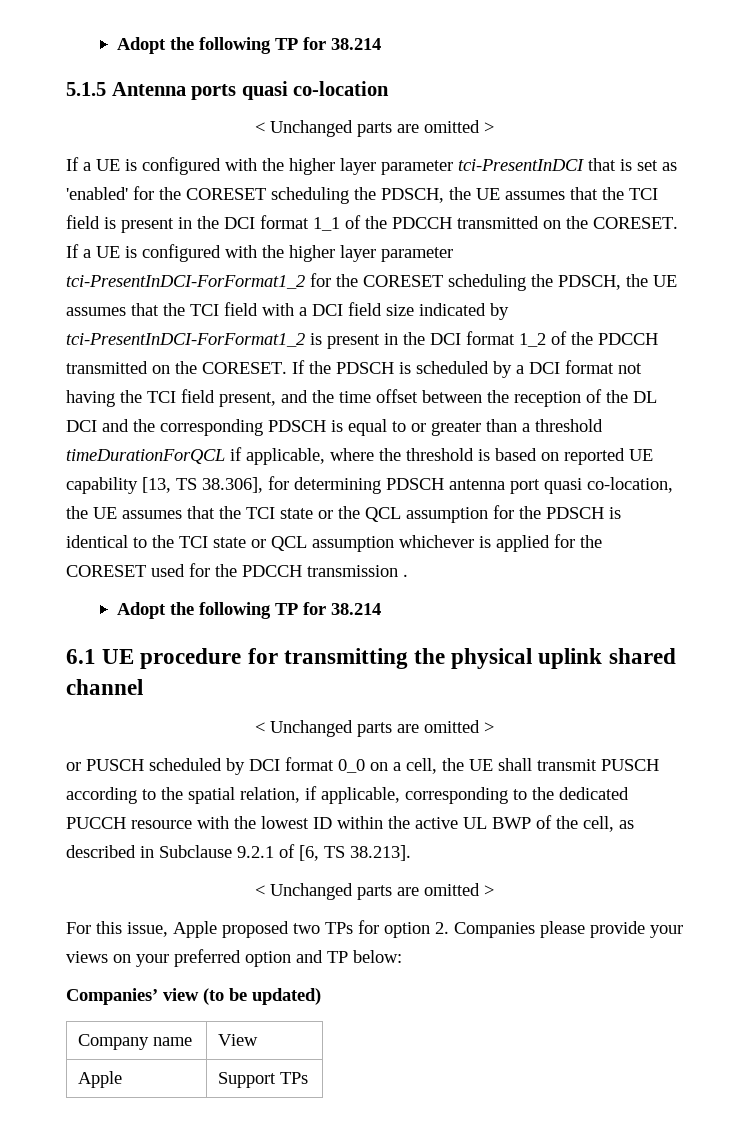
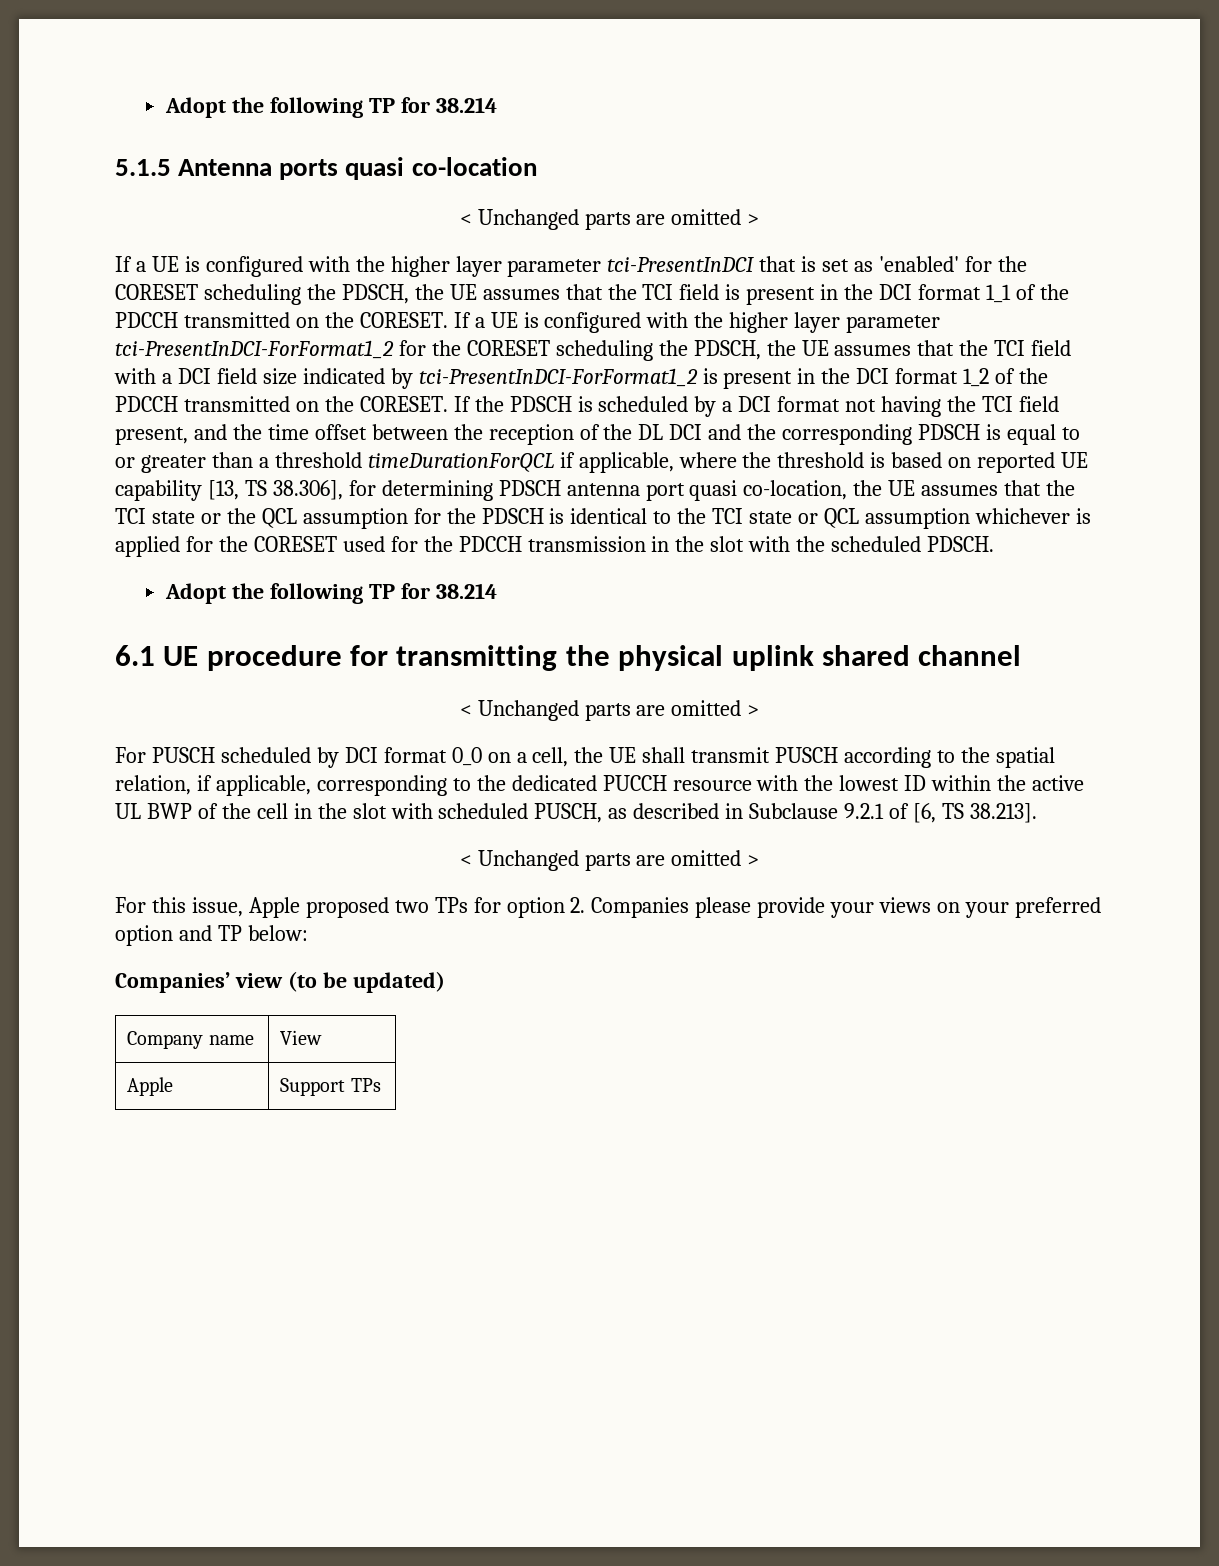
- If the PDSCH is scheduled by a DCI format not having the TCI field present, and the time offset between the reception of the DL DCI and the corresponding PDSCH is equal to or greater than a threshold timeDurationForQCL if applicable, where the threshold is based on reported UE capability [13, TS 38.306], for determining PDSCH antenna port quasi co-location, the UE assumes that the TCI state or the QCL assumption for the PDSCH is identical to the TCI state or QCL assumption whichever is applied for the CORESET used for the PDCCH transmission .
+ If the PDSCH is scheduled by a DCI format not having the TCI field present, and the time offset between the reception of the DL DCI and the corresponding PDSCH is equal to or greater than a threshold timeDurationForQCL if applicable, where the threshold is based on reported UE capability [13, TS 38.306], for determining PDSCH antenna port quasi co-location, the UE assumes that the TCI state or the QCL assumption for the PDSCH is identical to the TCI state or QCL assumption whichever is applied for the CORESET used for the PDCCH transmission in the slot with the scheduled PDSCH.
- or PUSCH scheduled by DCI format 0_0 on a cell, the UE shall transmit PUSCH according to the spatial relation, if applicable, corresponding to the dedicated PUCCH resource with the lowest ID within the active UL BWP of the cell, as described in Subclause 9.2.1 of [6, TS 38.213].
+ For PUSCH scheduled by DCI format 0_0 on a cell, the UE shall transmit PUSCH according to the spatial relation, if applicable, corresponding to the dedicated PUCCH resource with the lowest ID within the active UL BWP of the cell in the slot with scheduled PUSCH, as described in Subclause 9.2.1 of [6, TS 38.213].

